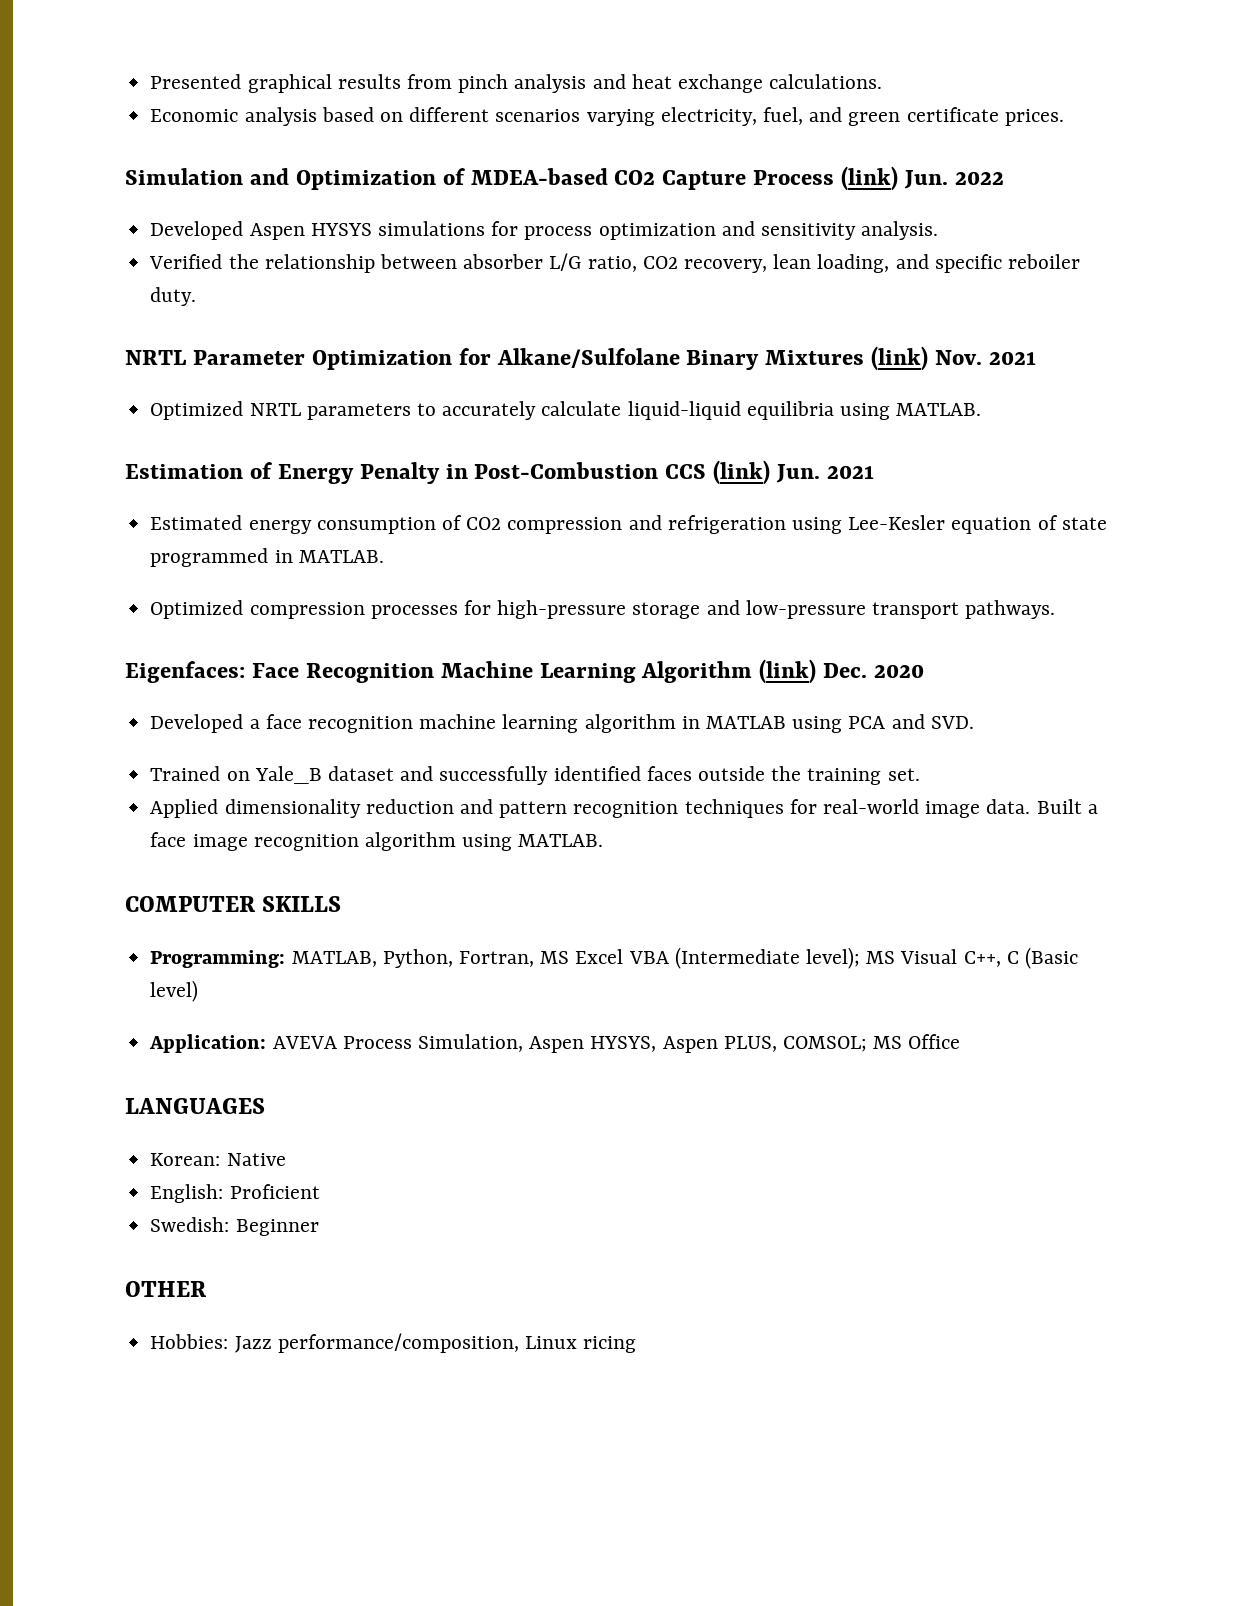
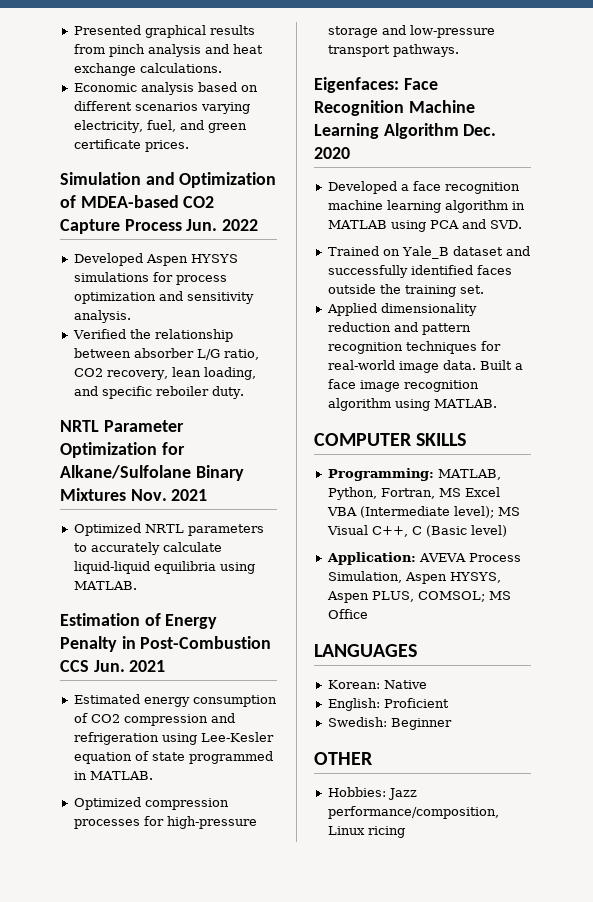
- Simulation and Optimization of MDEA-based CO2 Capture Process (link) Jun. 2022
+ Simulation and Optimization of MDEA-based CO2 Capture Process Jun. 2022
- NRTL Parameter Optimization for Alkane/Sulfolane Binary Mixtures (link) Nov. 2021
+ NRTL Parameter Optimization for Alkane/Sulfolane Binary Mixtures Nov. 2021
- Estimation of Energy Penalty in Post-Combustion CCS (link) Jun. 2021
+ Estimation of Energy Penalty in Post-Combustion CCS Jun. 2021
- Eigenfaces: Face Recognition Machine Learning Algorithm (link) Dec. 2020
+ Eigenfaces: Face Recognition Machine Learning Algorithm Dec. 2020

